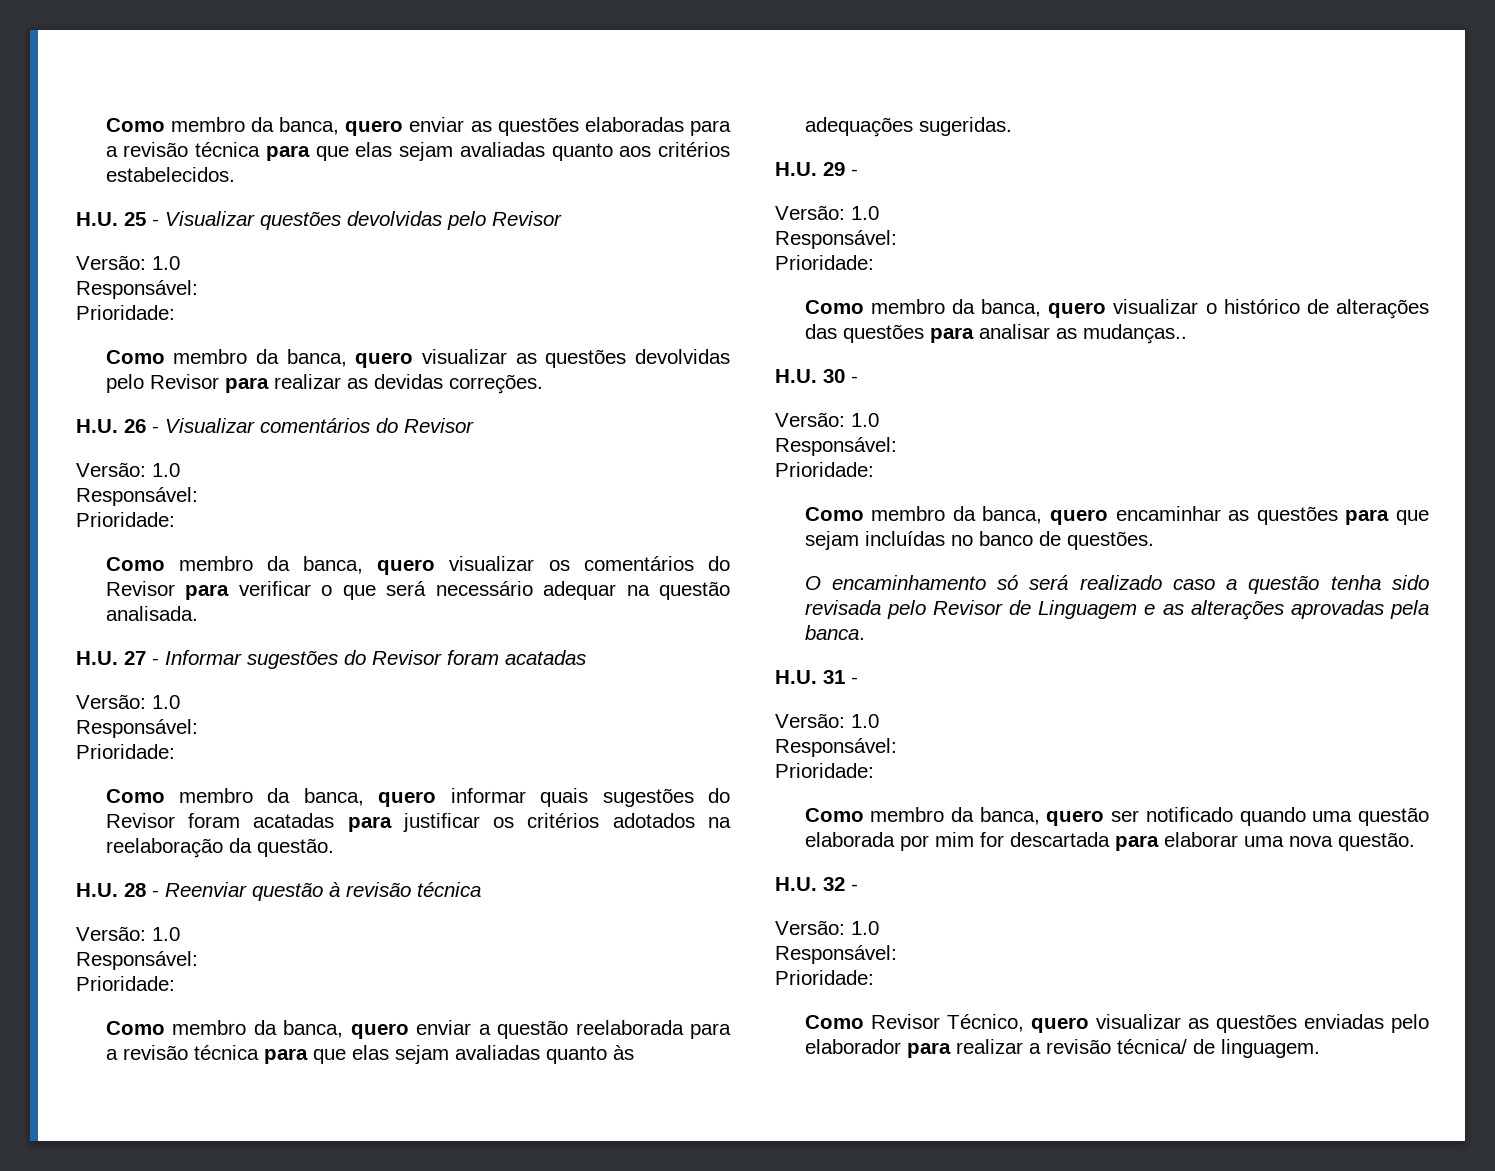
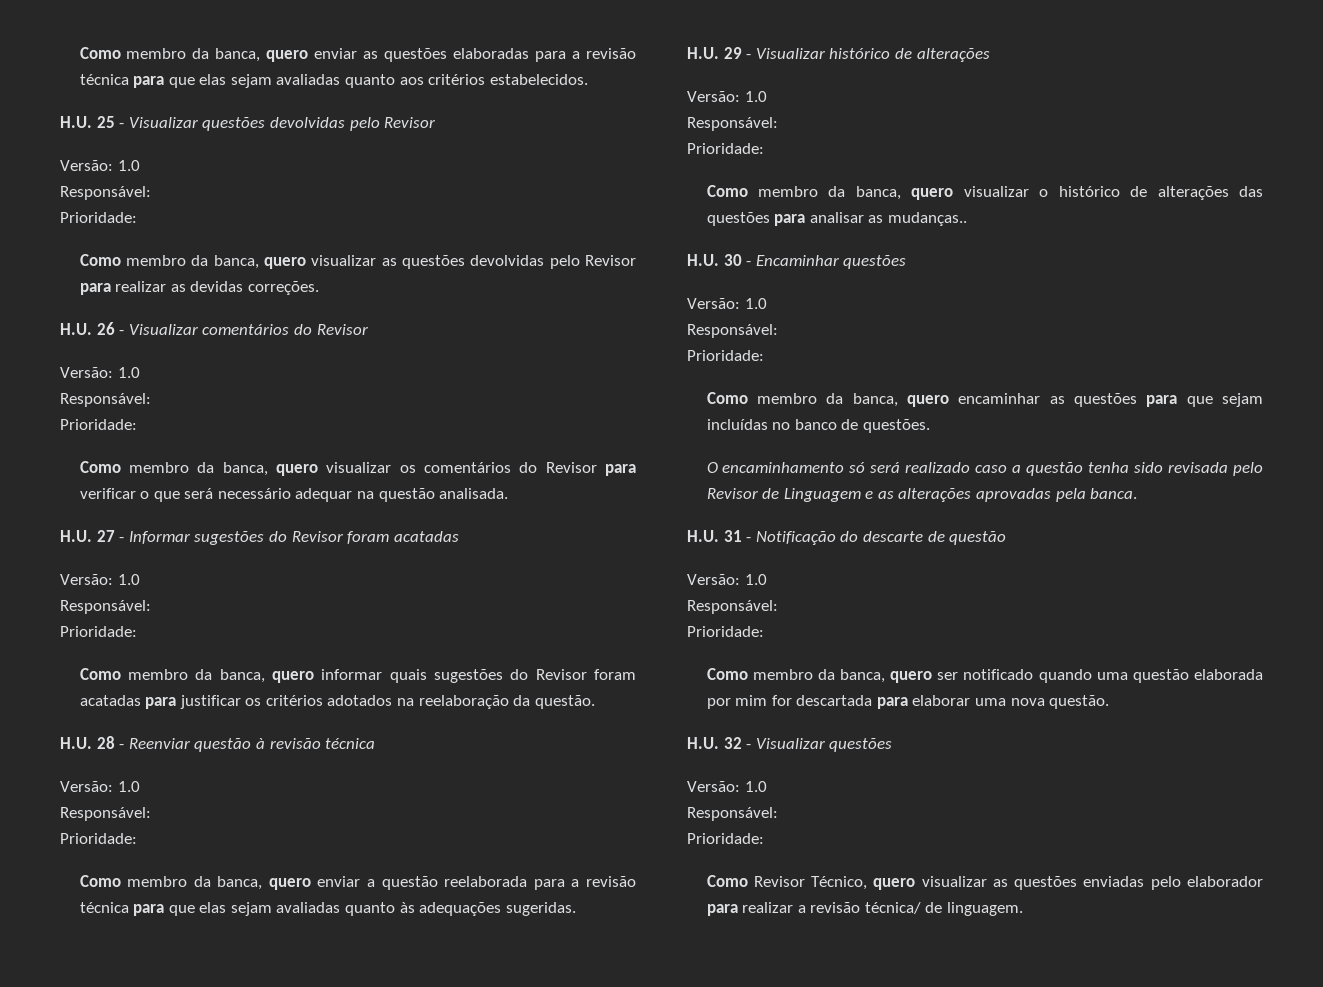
- H.U. 29 -
+ H.U. 29 - Visualizar histórico de alterações
- H.U. 30 -
+ H.U. 30 - Encaminhar questões
- H.U. 31 -
+ H.U. 31 - Notificação do descarte de questão
- H.U. 32 -
+ H.U. 32 - Visualizar questões

